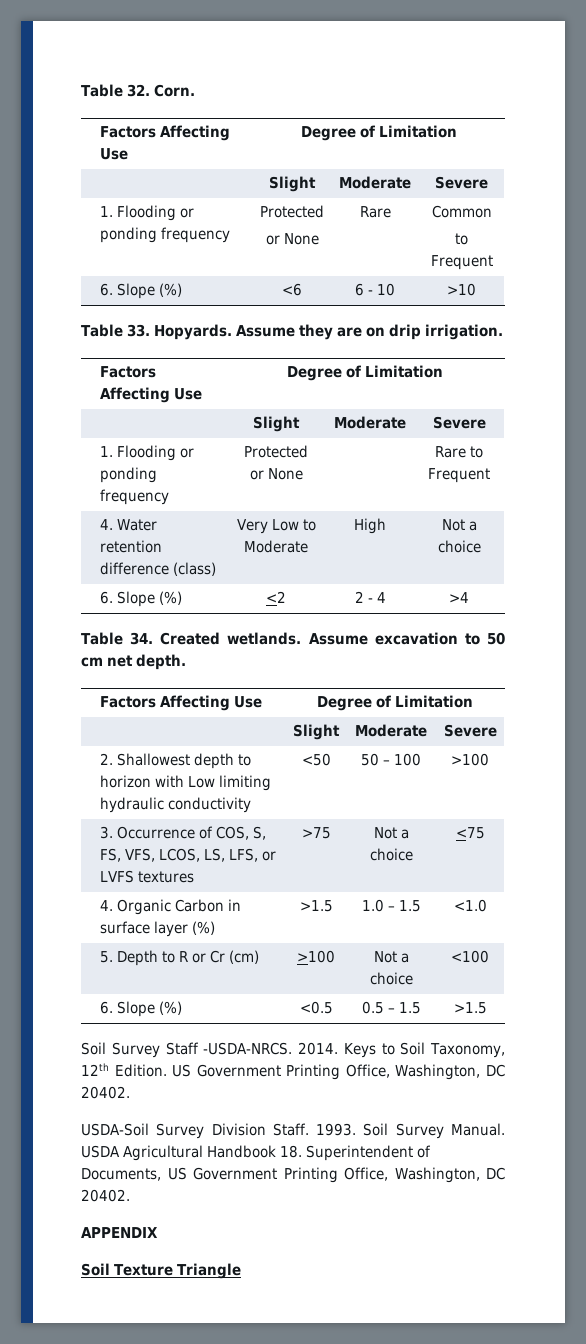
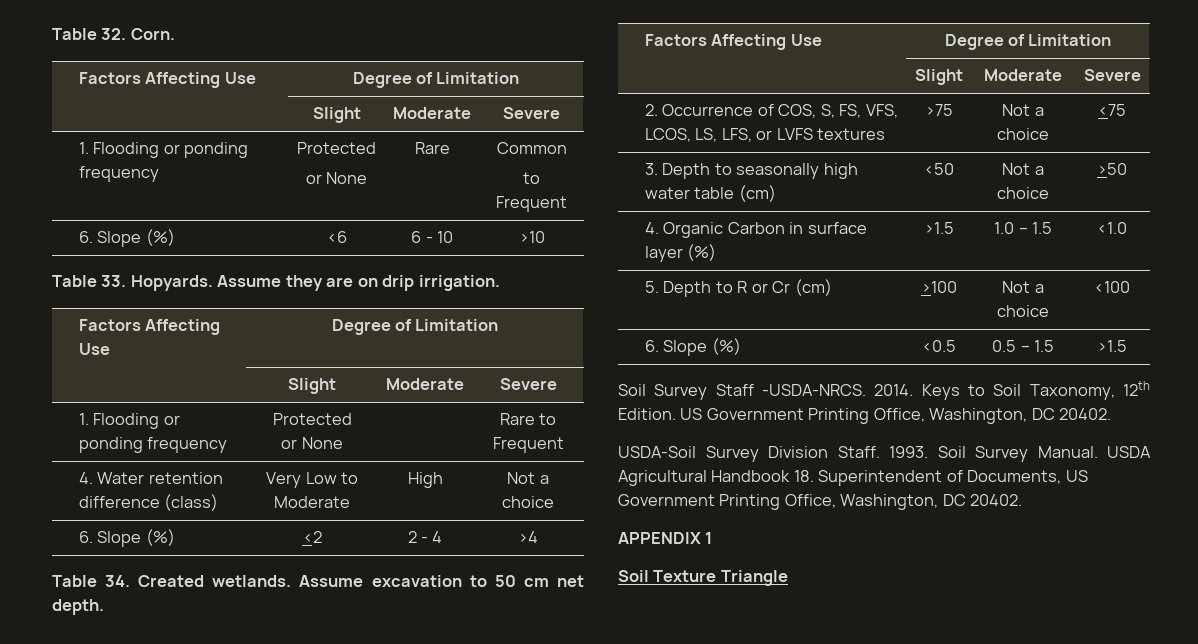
- 2. Shallowest depth to horizon with Low limiting hydraulic conductivity | <50 | 50 – 100 | >100
- 3. Occurrence of COS, S, FS, VFS, LCOS, LS, LFS, or LVFS textures | >75 | Not a choice | <75
+ 2. Occurrence of COS, S, FS, VFS, LCOS, LS, LFS, or LVFS textures | >75 | Not a choice | <75
+ 3. Depth to seasonally high water table (cm) | <50 | Not a choice | >50
- APPENDIX
+ APPENDIX 1

